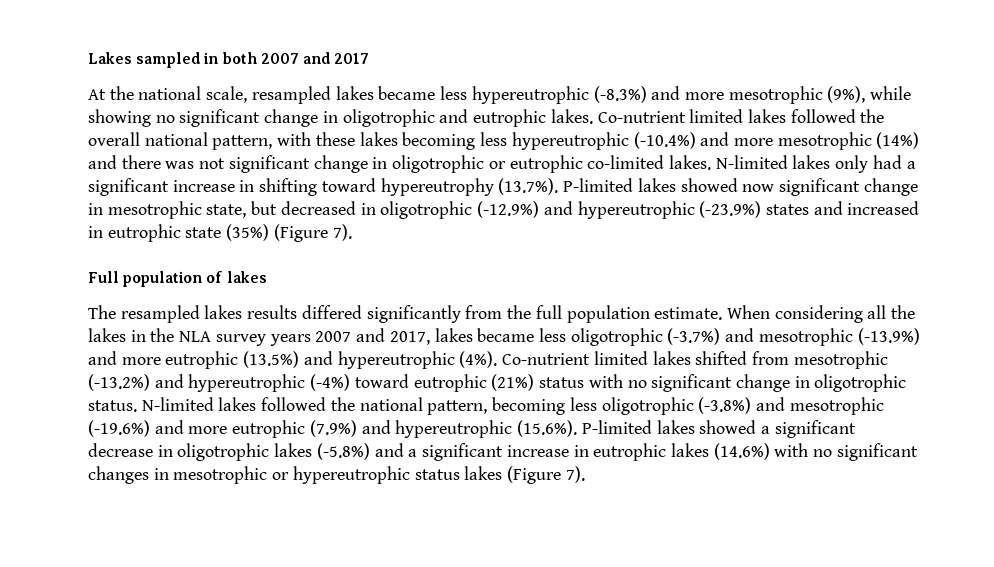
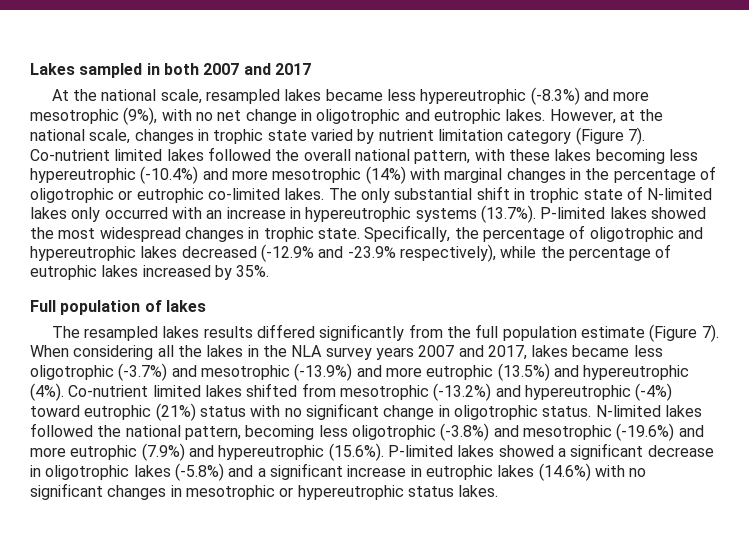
- At the national scale, resampled lakes became less hypereutrophic (-8.3%) and more mesotrophic (9%), while showing no significant change in oligotrophic and eutrophic lakes.
+ At the national scale, resampled lakes became less hypereutrophic (-8.3%) and more mesotrophic (9%), with no net change in oligotrophic and eutrophic lakes.
+ However, at the national scale, changes in trophic state varied by nutrient limitation category (Figure 7).
- Co-nutrient limited lakes followed the overall national pattern, with these lakes becoming less hypereutrophic (-10.4%) and more mesotrophic (14%) and there was not significant change in oligotrophic or eutrophic co-limited lakes.
+ Co-nutrient limited lakes followed the overall national pattern, with these lakes becoming less hypereutrophic (-10.4%) and more mesotrophic (14%) with marginal changes in the percentage of oligotrophic or eutrophic co-limited lakes.
- N-limited lakes only had a significant increase in shifting toward hypereutrophy (13.7%). P-limited lakes showed now significant change in mesotrophic state, but decreased in oligotrophic (-12.9%) and hypereutrophic (-23.9%) states and increased in eutrophic state (35%) (Figure 7).
+ The only substantial shift in trophic state of N-limited lakes only occurred with an increase in hypereutrophic systems (13.7%). P-limited lakes showed the most widespread changes in trophic state. Specifically, the percentage of oligotrophic and hypereutrophic lakes decreased (-12.9% and -23.9% respectively), while the percentage of eutrophic lakes increased by 35%.
- The resampled lakes results differed significantly from the full population estimate.
+ The resampled lakes results differed significantly from the full population estimate (Figure 7).
- N-limited lakes followed the national pattern, becoming less oligotrophic (-3.8%) and mesotrophic (-19.6%) and more eutrophic (7.9%) and hypereutrophic (15.6%). P-limited lakes showed a significant decrease in oligotrophic lakes (-5.8%) and a significant increase in eutrophic lakes (14.6%) with no significant changes in mesotrophic or hypereutrophic status lakes (Figure 7).
+ N-limited lakes followed the national pattern, becoming less oligotrophic (-3.8%) and mesotrophic (-19.6%) and more eutrophic (7.9%) and hypereutrophic (15.6%). P-limited lakes showed a significant decrease in oligotrophic lakes (-5.8%) and a significant increase in eutrophic lakes (14.6%) with no significant changes in mesotrophic or hypereutrophic status lakes.

